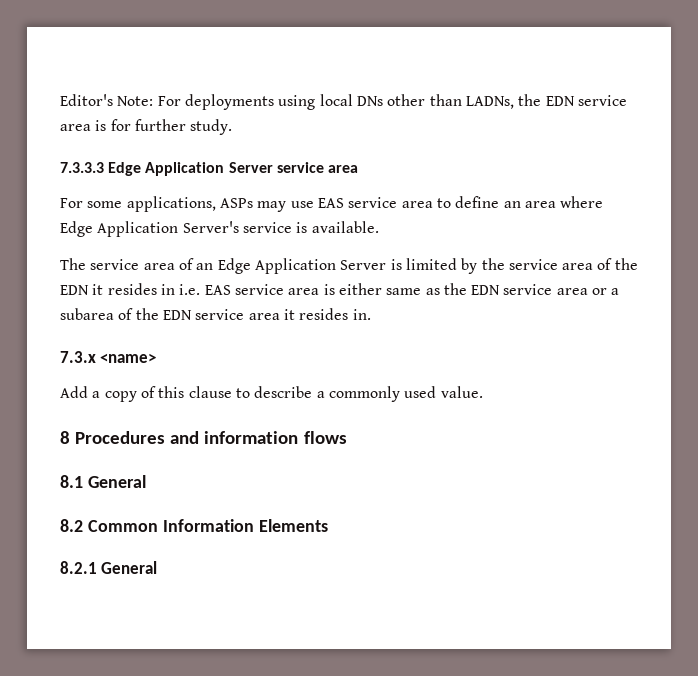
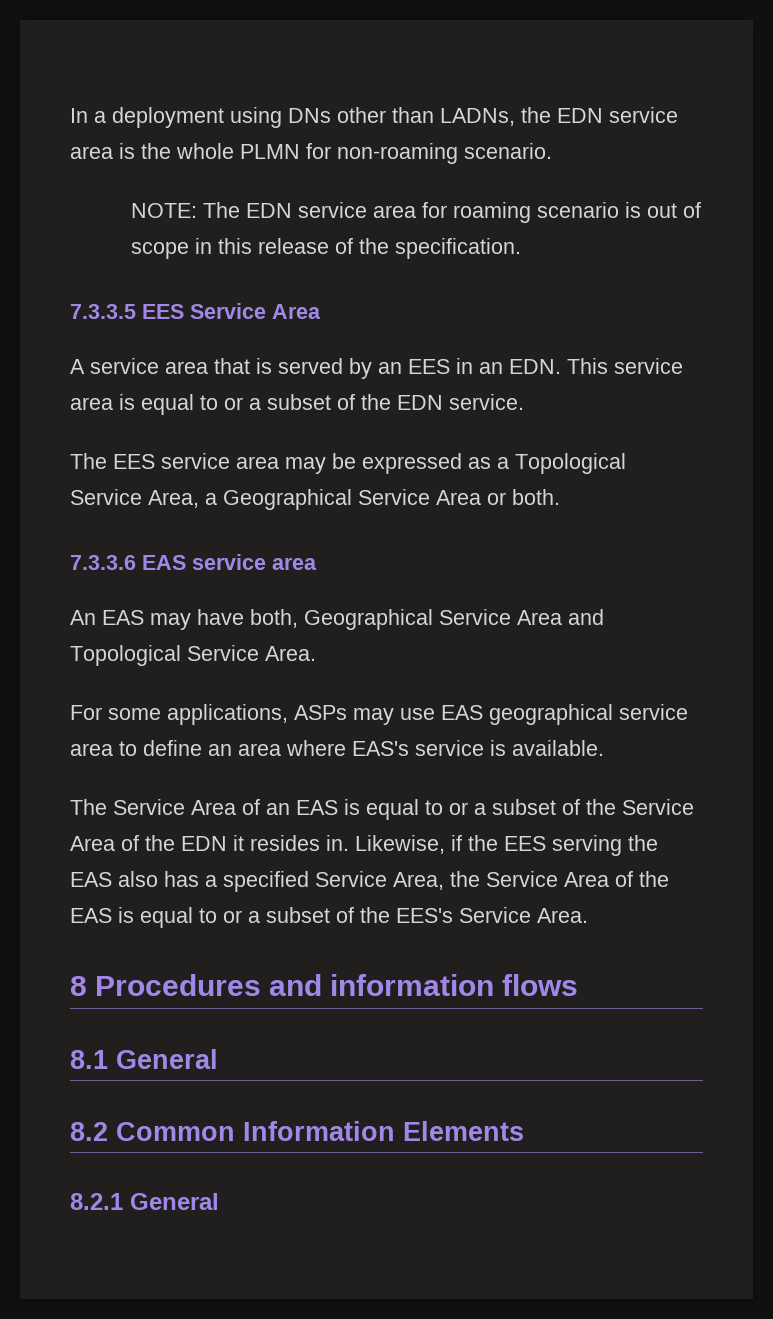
- Editor's Note: For deployments using local DNs other than LADNs, the EDN service area is for further study.
- 7.3.3.3 Edge Application Server service area
+ In a deployment using DNs other than LADNs, the EDN service area is the whole PLMN for non-roaming scenario.
+ NOTE: The EDN service area for roaming scenario is out of scope in this release of the specification.
+ 7.3.3.5 EES Service Area
+ A service area that is served by an EES in an EDN. This service area is equal to or a subset of the EDN service.
+ The EES service area may be expressed as a Topological Service Area, a Geographical Service Area or both.
+ 7.3.3.6 EAS service area
+ An EAS may have both, Geographical Service Area and Topological Service Area.
- For some applications, ASPs may use EAS service area to define an area where Edge Application Server's service is available.
+ For some applications, ASPs may use EAS geographical service area to define an area where EAS's service is available.
- The service area of an Edge Application Server is limited by the service area of the EDN it resides in i.e. EAS service area is either same as the EDN service area or a subarea of the EDN service area it resides in.
- 7.3.x <name>
- Add a copy of this clause to describe a commonly used value.
+ The Service Area of an EAS is equal to or a subset of the Service Area of the EDN it resides in. Likewise, if the EES serving the EAS also has a specified Service Area, the Service Area of the EAS is equal to or a subset of the EES's Service Area.

